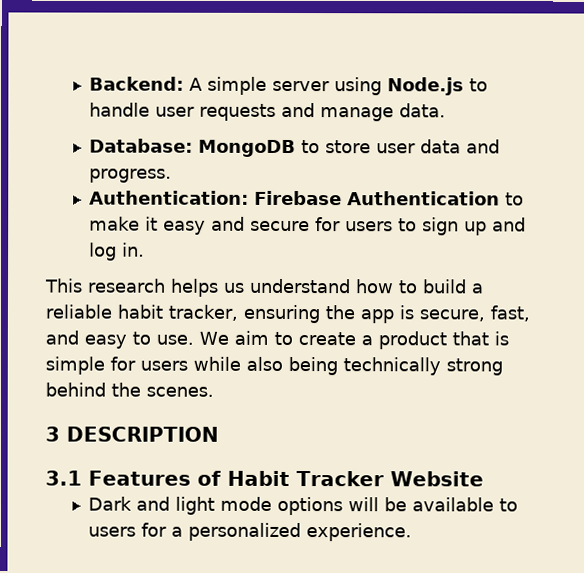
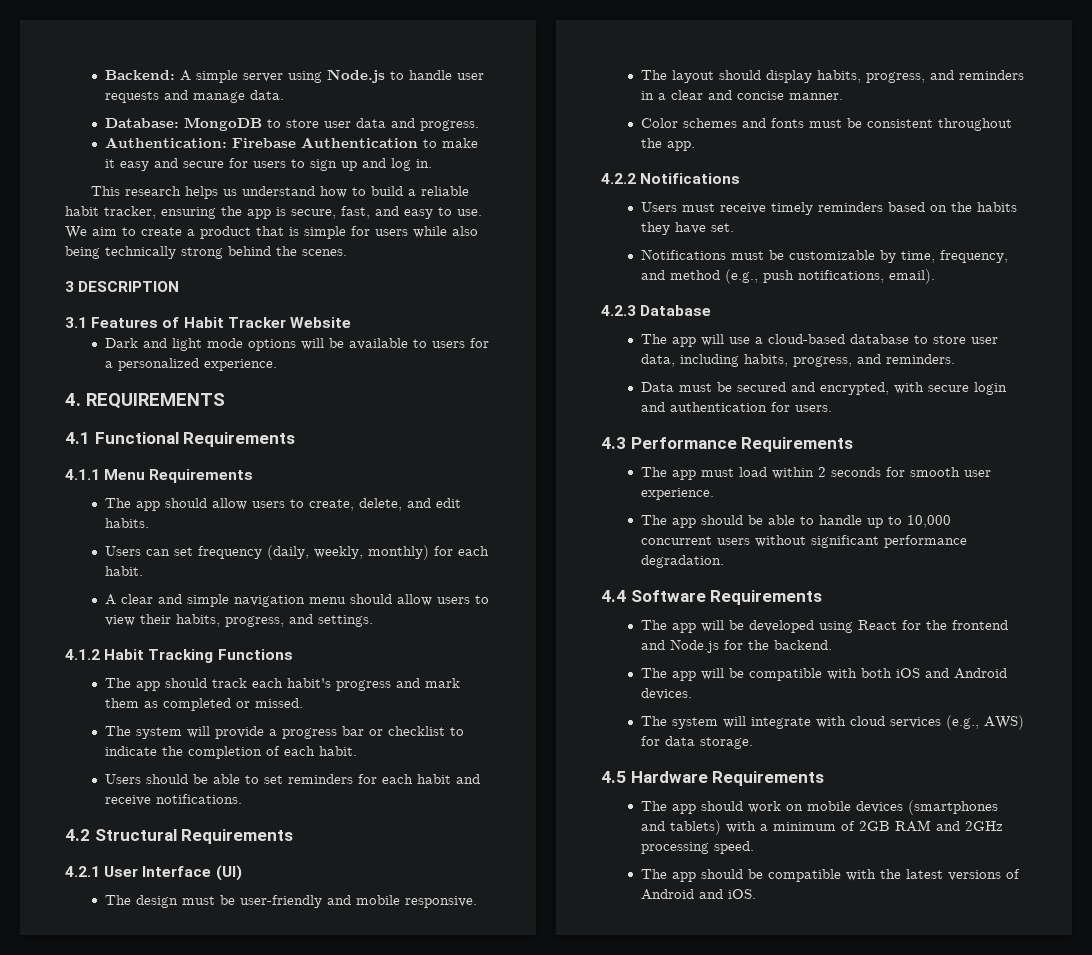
+ 4. REQUIREMENTS
+ 4.1 Functional Requirements
+ 4.1.1 Menu Requirements
+ The app should allow users to create, delete, and edit habits.
+ Users can set frequency (daily, weekly, monthly) for each habit.
+ A clear and simple navigation menu should allow users to view their habits, progress, and settings.
+ 4.1.2 Habit Tracking Functions
+ The app should track each habit's progress and mark them as completed or missed.
+ The system will provide a progress bar or checklist to indicate the completion of each habit.
+ Users should be able to set reminders for each habit and receive notifications.
+ 4.2 Structural Requirements
+ 4.2.1 User Interface (UI)
+ The design must be user-friendly and mobile responsive.
+ The layout should display habits, progress, and reminders in a clear and concise manner.
+ Color schemes and fonts must be consistent throughout the app.
+ 4.2.2 Notifications
+ Users must receive timely reminders based on the habits they have set.
+ Notifications must be customizable by time, frequency, and method (e.g., push notifications, email).
+ 4.2.3 Database
+ The app will use a cloud-based database to store user data, including habits, progress, and reminders.
+ Data must be secured and encrypted, with secure login and authentication for users.
+ 4.3 Performance Requirements
+ The app must load within 2 seconds for smooth user experience.
+ The app should be able to handle up to 10,000 concurrent users without significant performance degradation.
+ 4.4 Software Requirements
+ The app will be developed using React for the frontend and Node.js for the backend.
+ The app will be compatible with both iOS and Android devices.
+ The system will integrate with cloud services (e.g., AWS) for data storage.
+ 4.5 Hardware Requirements
+ The app should work on mobile devices (smartphones and tablets) with a minimum of 2GB RAM and 2GHz processing speed.
+ The app should be compatible with the latest versions of Android and iOS.

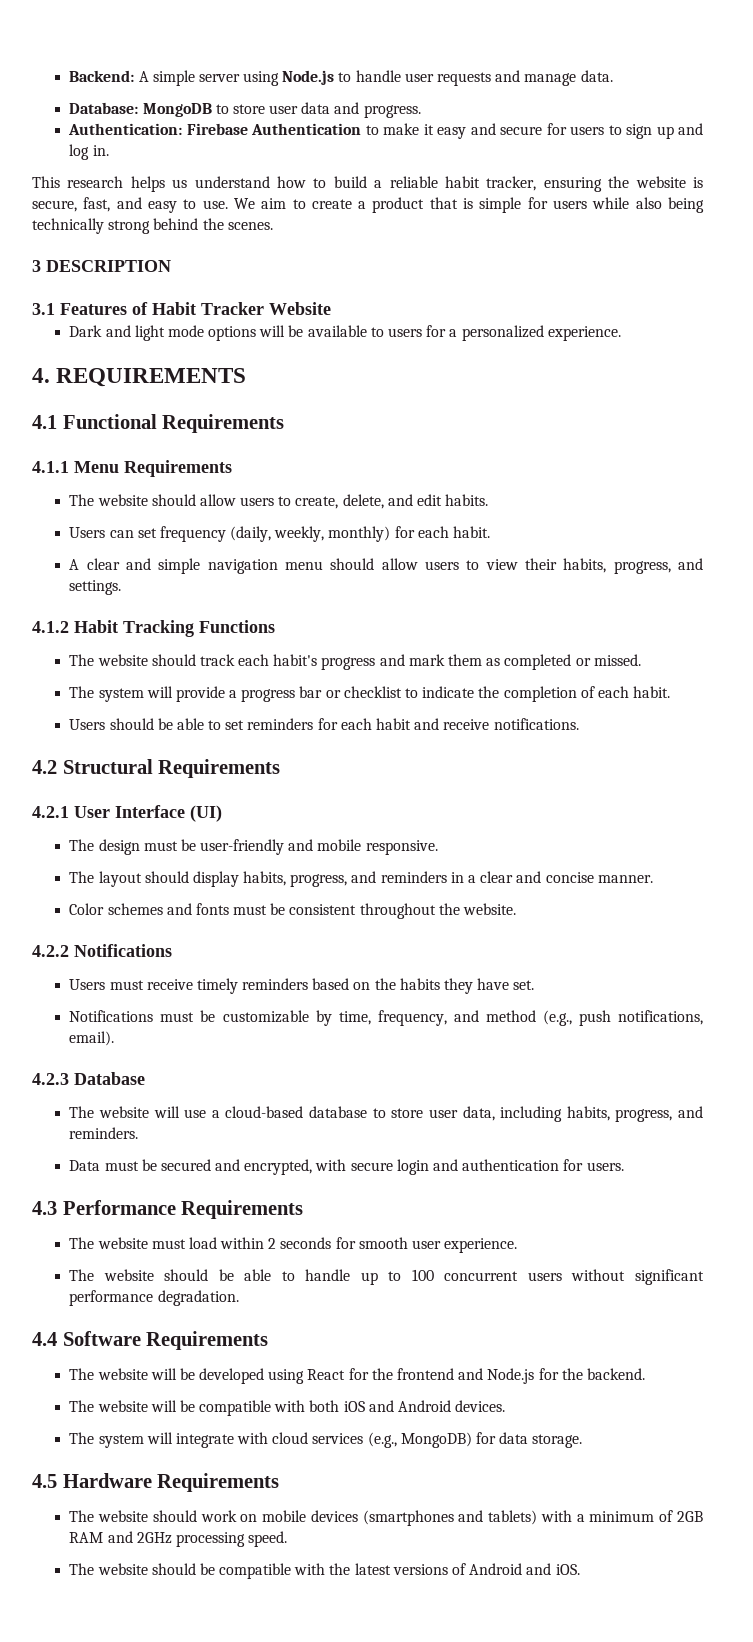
- This research helps us understand how to build a reliable habit tracker, ensuring the app is secure, fast, and easy to use.
+ This research helps us understand how to build a reliable habit tracker, ensuring the website is secure, fast, and easy to use.
- The app should allow users to create, delete, and edit habits.
+ The website should allow users to create, delete, and edit habits.
- The app should track each habit's progress and mark them as completed or missed.
+ The website should track each habit's progress and mark them as completed or missed.
- Color schemes and fonts must be consistent throughout the app.
+ Color schemes and fonts must be consistent throughout the website.
- The app will use a cloud-based database to store user data, including habits, progress, and reminders.
+ The website will use a cloud-based database to store user data, including habits, progress, and reminders.
- The app must load within 2 seconds for smooth user experience.
+ The website must load within 2 seconds for smooth user experience.
- The app should be able to handle up to 10,000 concurrent users without significant performance degradation.
+ The website should be able to handle up to 100 concurrent users without significant performance degradation.
- The app will be developed using React for the frontend and Node.js for the backend.
+ The website will be developed using React for the frontend and Node.js for the backend.
- The app will be compatible with both iOS and Android devices.
+ The website will be compatible with both iOS and Android devices.
- The system will integrate with cloud services (e.g., AWS) for data storage.
+ The system will integrate with cloud services (e.g., MongoDB) for data storage.
- The app should work on mobile devices (smartphones and tablets) with a minimum of 2GB RAM and 2GHz processing speed.
+ The website should work on mobile devices (smartphones and tablets) with a minimum of 2GB RAM and 2GHz processing speed.
- The app should be compatible with the latest versions of Android and iOS.
+ The website should be compatible with the latest versions of Android and iOS.

